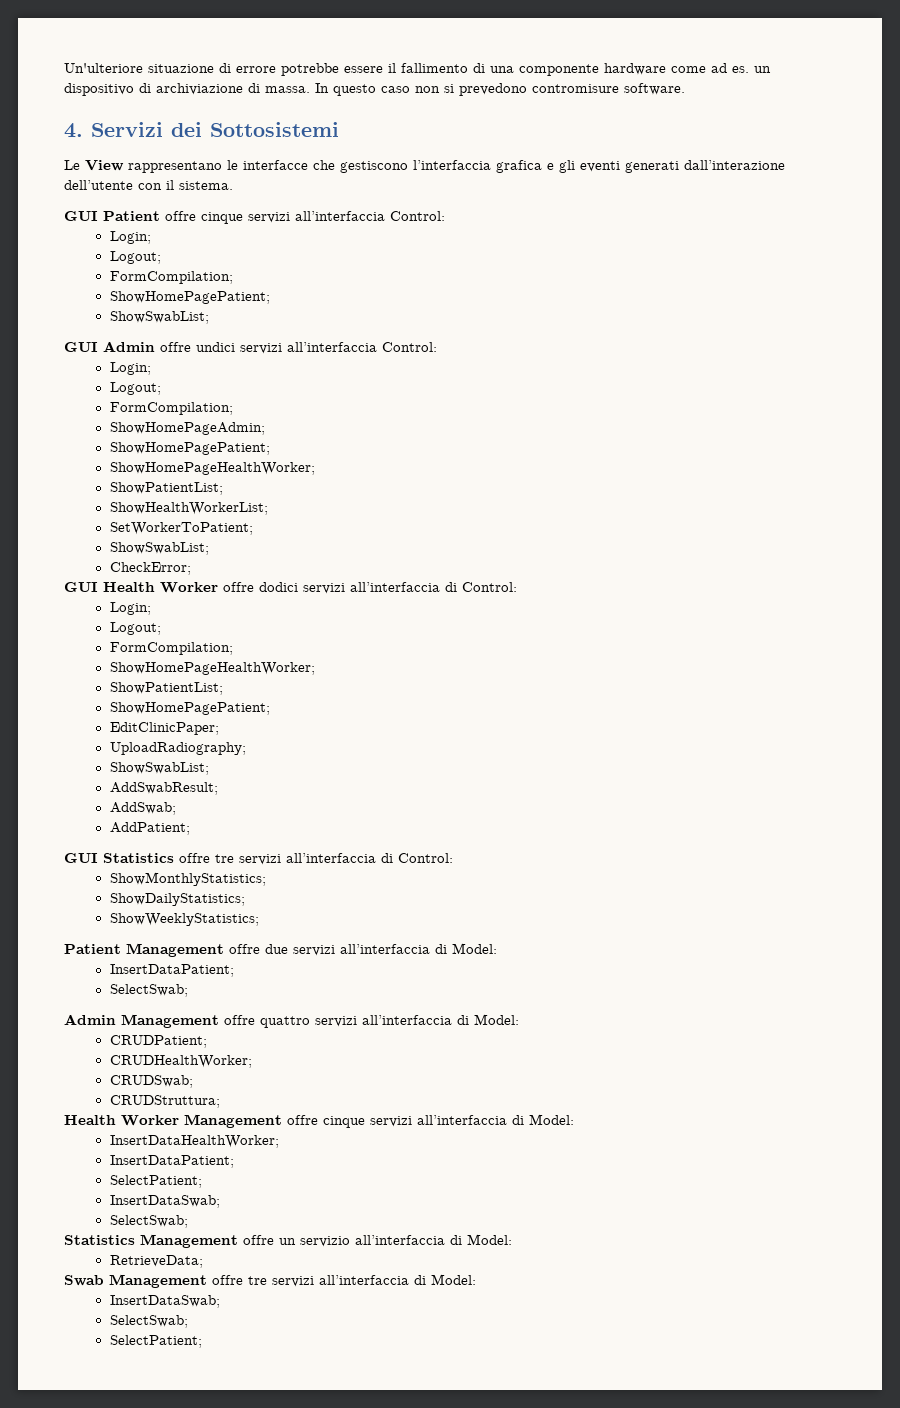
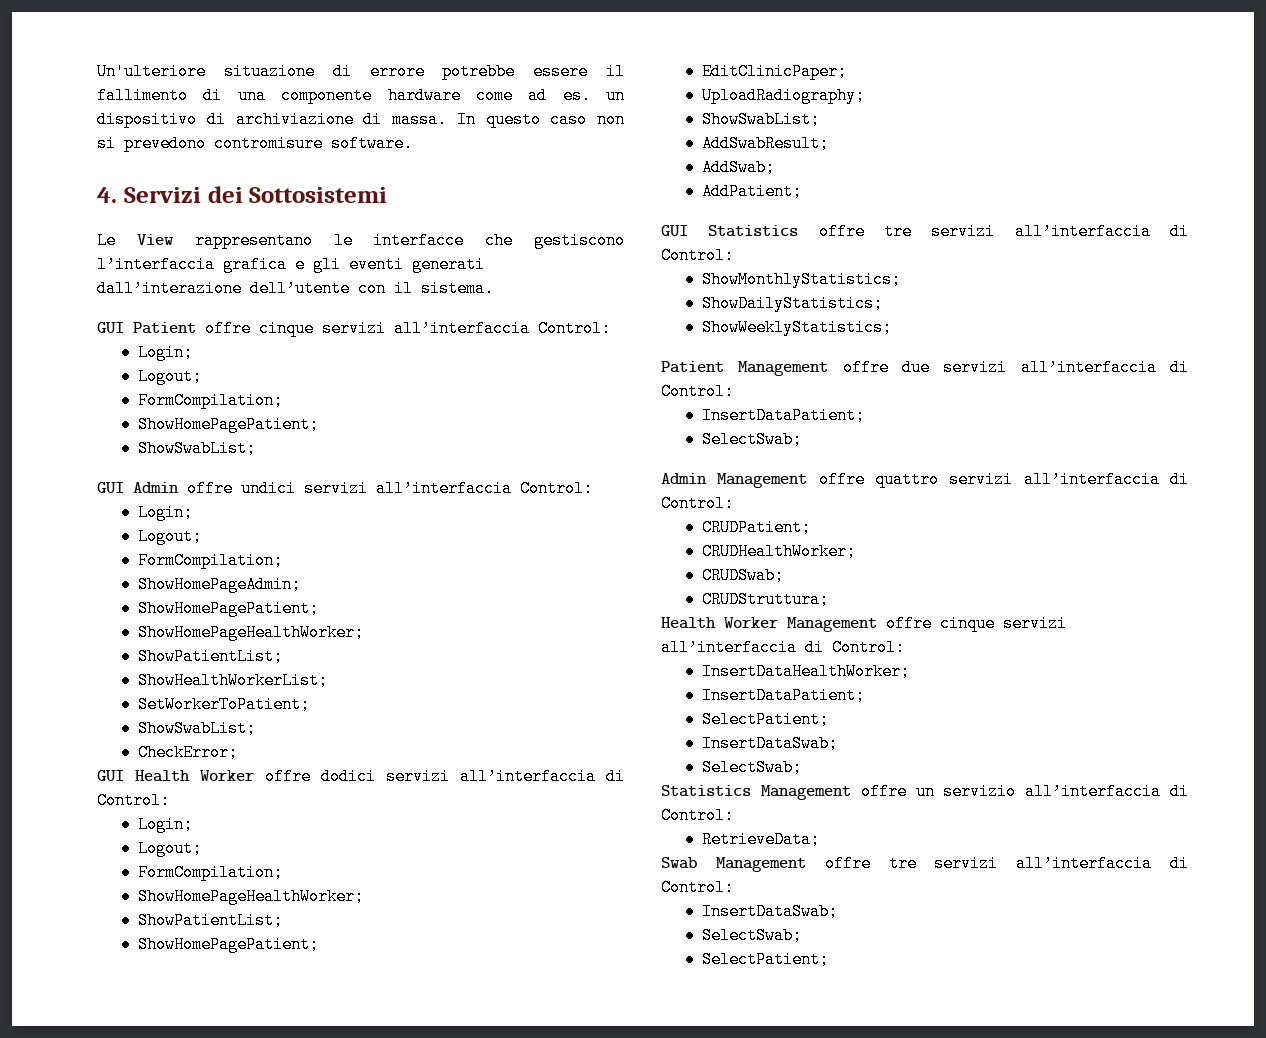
- Patient Management offre due servizi all’interfaccia di Model:
+ Patient Management offre due servizi all’interfaccia di Control:
- Admin Management offre quattro servizi all’interfaccia di Model:
+ Admin Management offre quattro servizi all’interfaccia di Control:
- Health Worker Management offre cinque servizi all’interfaccia di Model:
+ Health Worker Management offre cinque servizi all’interfaccia di Control:
- Statistics Management offre un servizio all’interfaccia di Model:
+ Statistics Management offre un servizio all’interfaccia di Control:
- Swab Management offre tre servizi all’interfaccia di Model:
+ Swab Management offre tre servizi all’interfaccia di Control:

